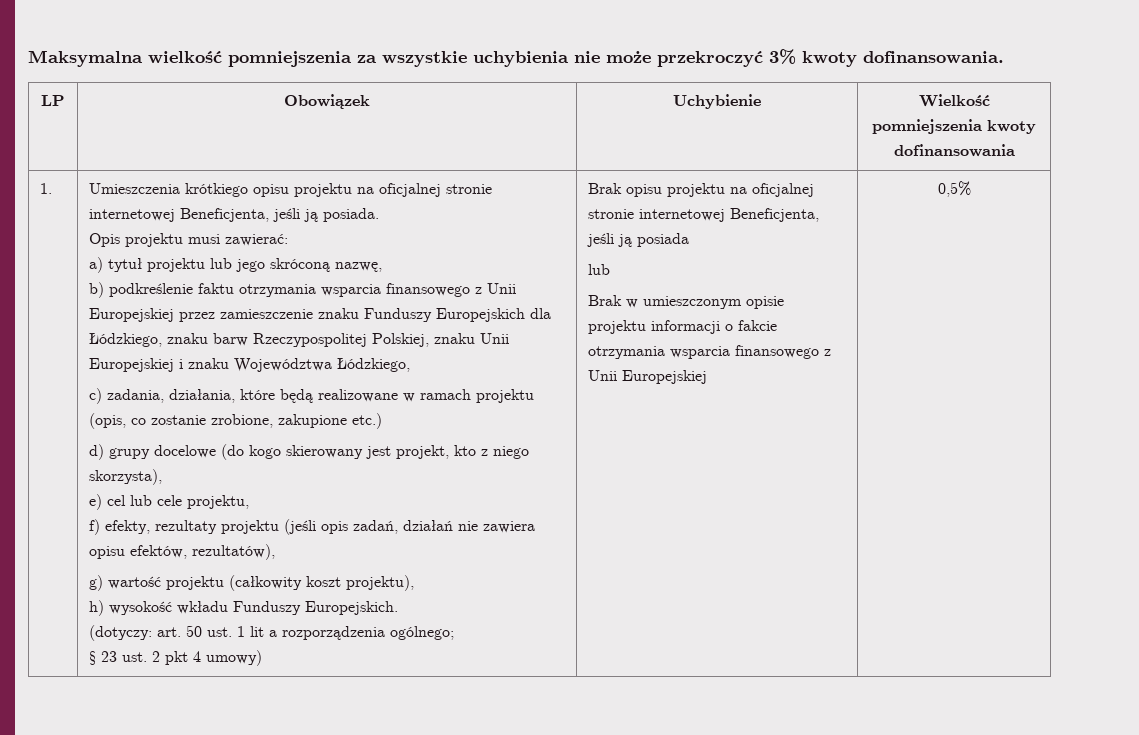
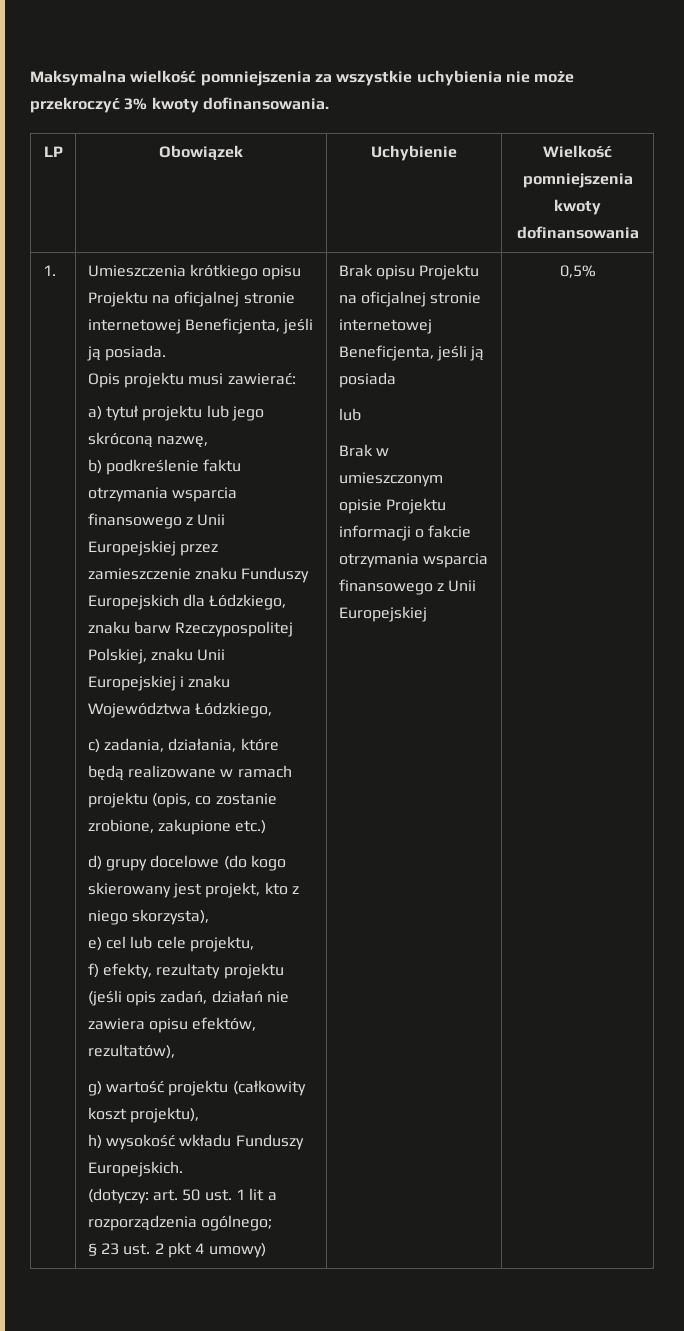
- Umieszczenia krótkiego opisu projektu na oficjalnej stronie internetowej Beneficjenta, jeśli ją posiada.
+ Umieszczenia krótkiego opisu Projektu na oficjalnej stronie internetowej Beneficjenta, jeśli ją posiada.
- Brak opisu projektu na oficjalnej stronie internetowej Beneficjenta, jeśli ją posiada
+ Brak opisu Projektu na oficjalnej stronie internetowej Beneficjenta, jeśli ją posiada
- Brak w umieszczonym opisie projektu informacji o fakcie otrzymania wsparcia finansowego z Unii Europejskiej
+ Brak w umieszczonym opisie Projektu informacji o fakcie otrzymania wsparcia finansowego z Unii Europejskiej

